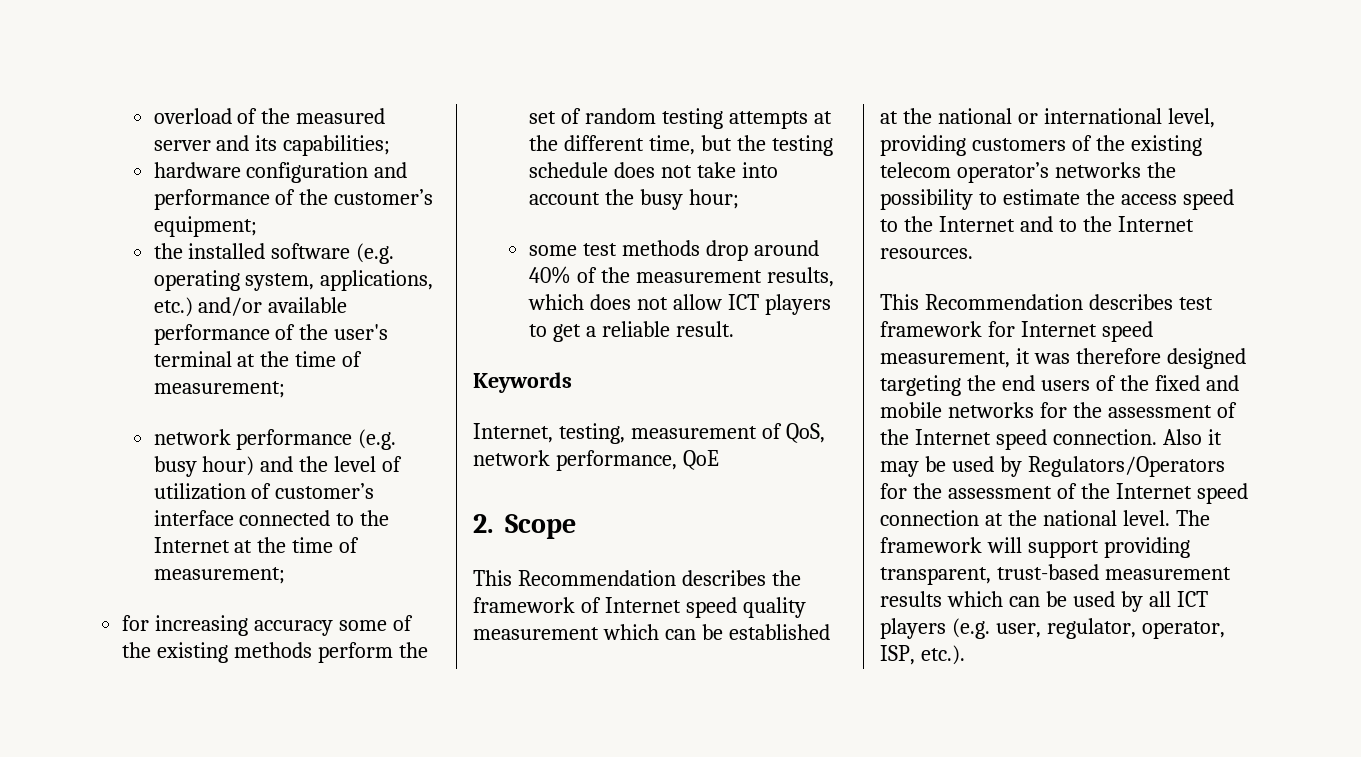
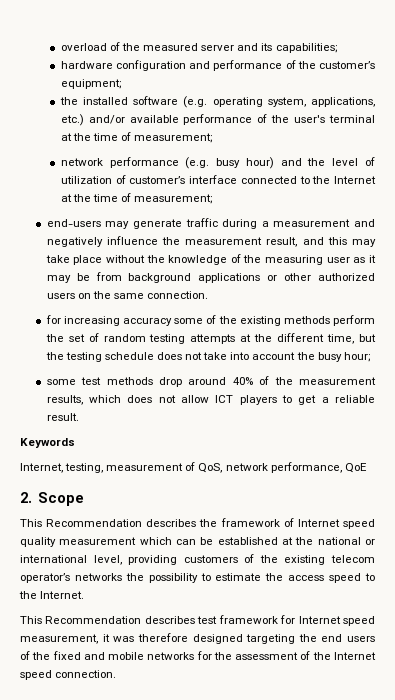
+ end-users may generate traffic during a measurement and negatively influence the measurement result, and this may take place without the knowledge of the measuring user as it may be from background applications or other authorized users on the same connection.
- This Recommendation describes the framework of Internet speed quality measurement which can be established at the national or international level, providing customers of the existing telecom operator’s networks the possibility to estimate the access speed to the Internet and to the Internet resources.
+ This Recommendation describes the framework of Internet speed quality measurement which can be established at the national or international level, providing customers of the existing telecom operator’s networks the possibility to estimate the access speed to the Internet.
- Also it may be used by Regulators/Operators for the assessment of the Internet speed connection at the national level. The framework will support providing transparent, trust-based measurement results which can be used by all ICT players (e.g. user, regulator, operator, ISP, etc.).

